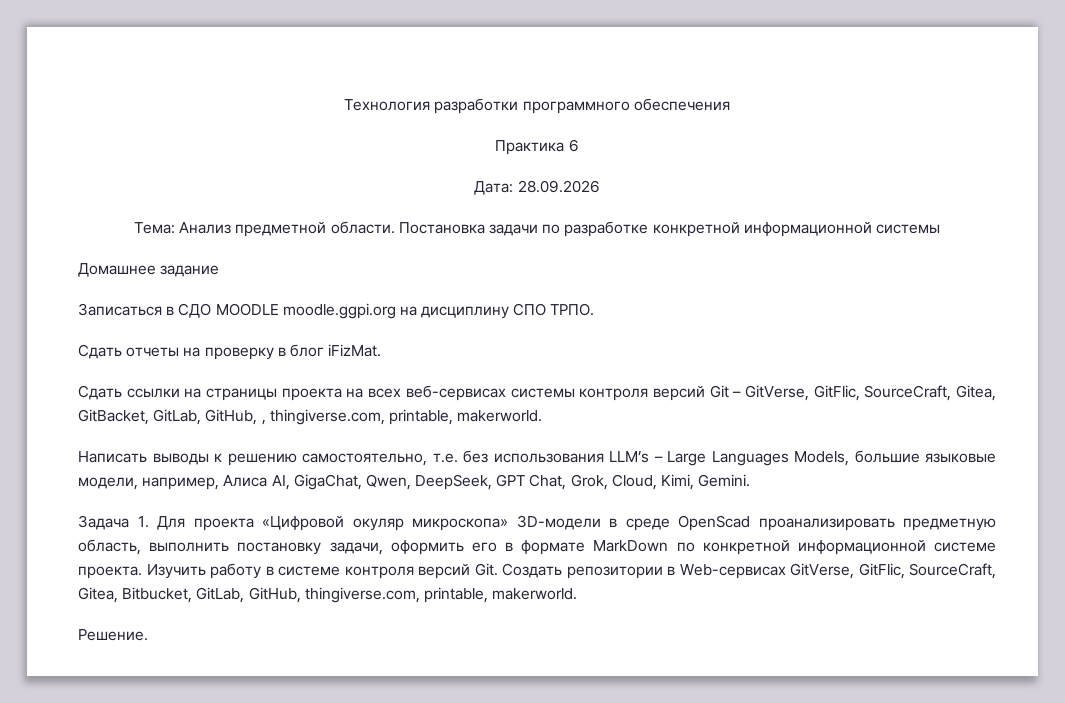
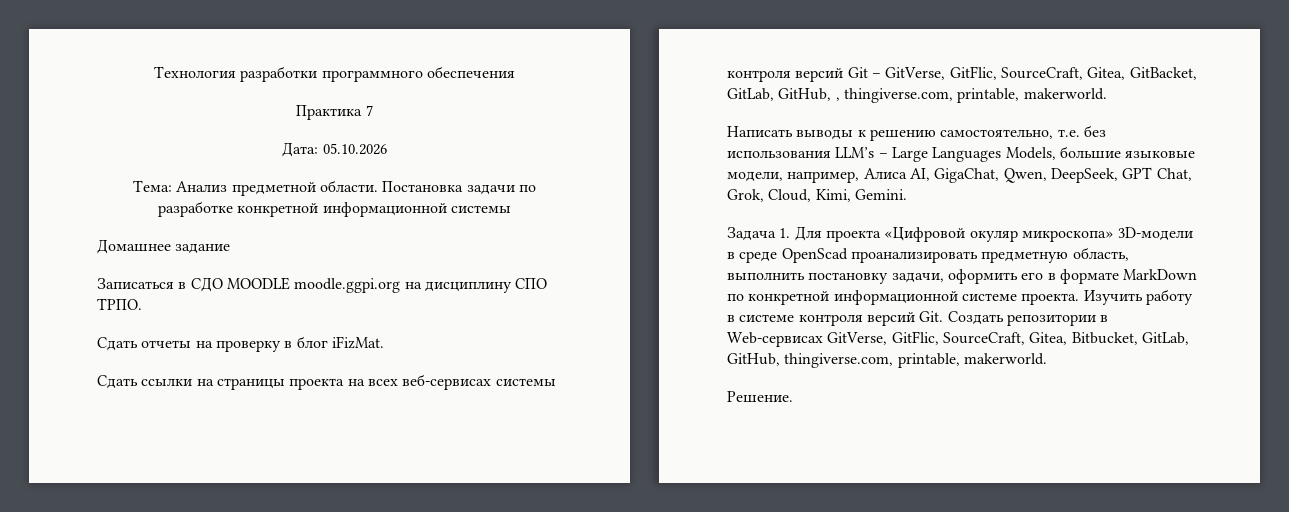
- Практика 6
+ Практика 7
- Дата: 28.09.2026
+ Дата: 05.10.2026

